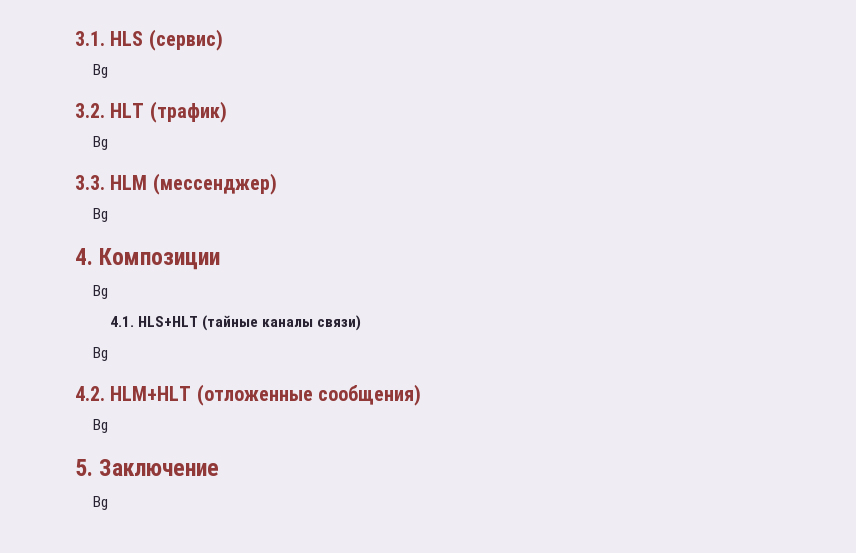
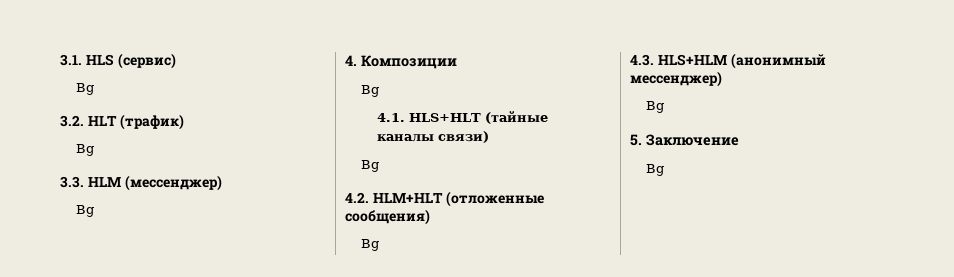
+ 4.3. HLS+HLM (анонимный мессенджер)
+ Вg

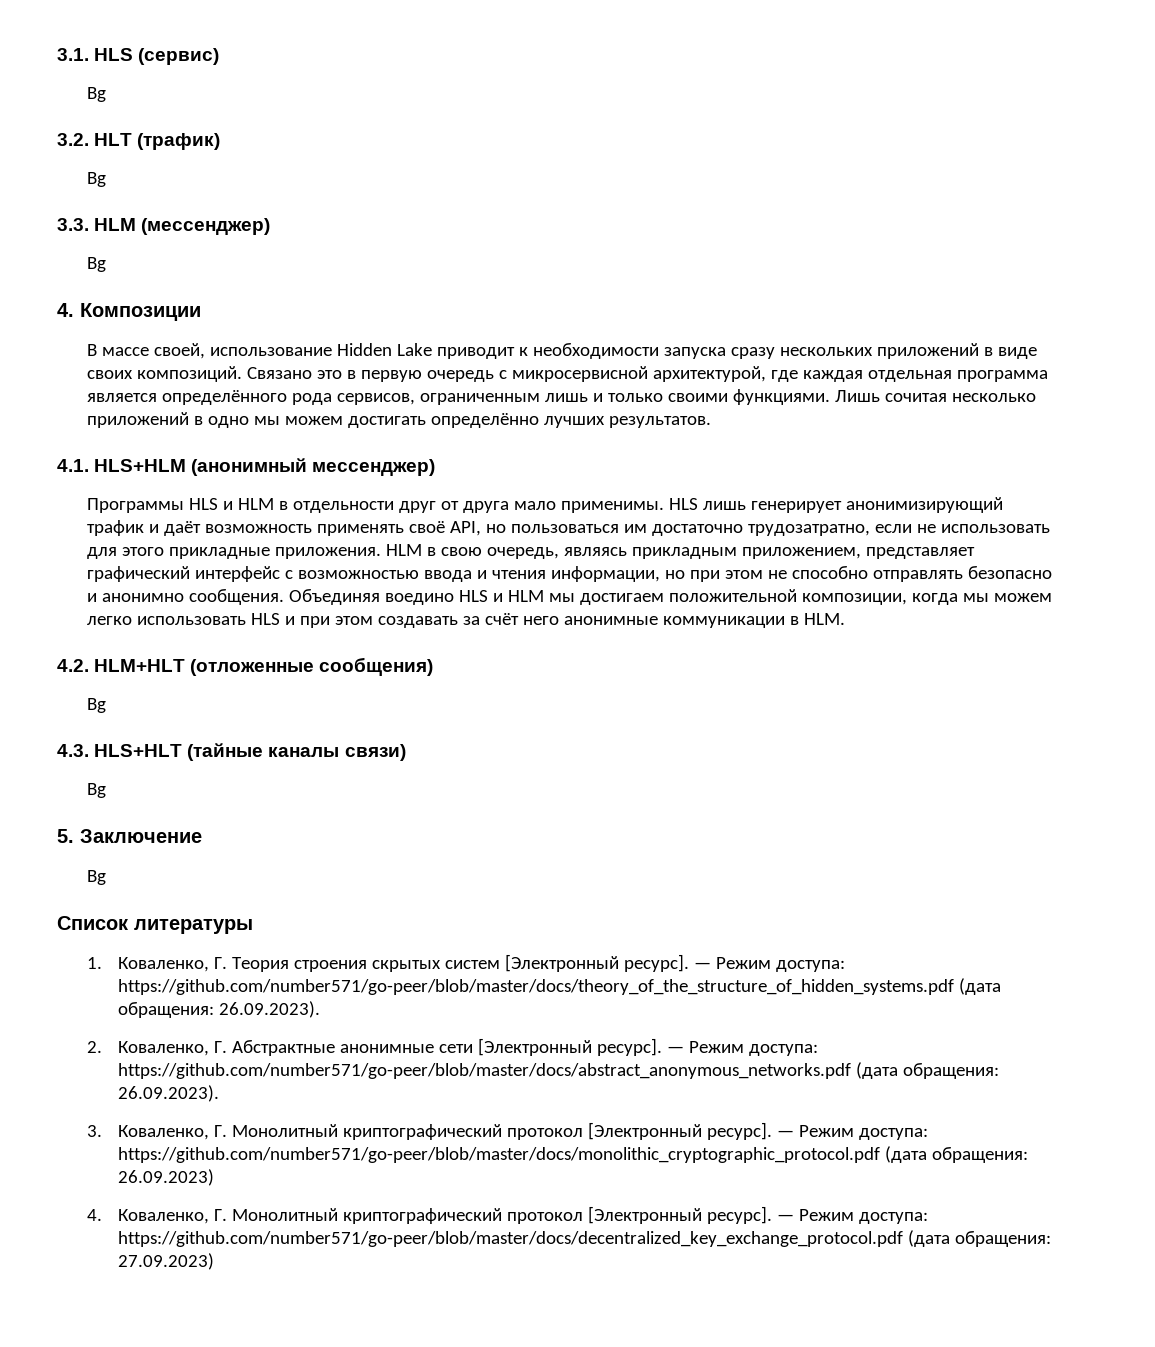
  4. Композиции
- Вg
- 4.1. HLS+HLT (тайные каналы связи)
- Вg
+ В массе своей, использование Hidden Lake приводит к необходимости запуска сразу нескольких приложений в виде своих композиций. Связано это в первую очередь с микросервисной архитектурой, где каждая отдельная программа является определённого рода сервисов, ограниченным лишь и только своими функциями. Лишь сочитая несколько приложений в одно мы можем достигать определённо лучших результатов.
+ 4.1. HLS+HLM (анонимный мессенджер)
+ Программы HLS и HLM в отдельности друг от друга мало применимы. HLS лишь генерирует анонимизирующий трафик и даёт возможность применять своё API, но пользоваться им достаточно трудозатратно, если не использовать для этого прикладные приложения. HLM в свою очередь, являясь прикладным приложением, представляет графический интерфейс с возможностью ввода и чтения информации, но при этом не способно отправлять безопасно и анонимно сообщения. Объединяя воедино HLS и HLM мы достигаем положительной композиции, когда мы можем легко использовать HLS и при этом создавать за счёт него анонимные коммуникации в HLM.
- 4.3. HLS+HLM (анонимный мессенджер)
+ 4.3. HLS+HLT (тайные каналы связи)
+ Список литературы
+ 1. Коваленко, Г. Теория строения скрытых систем [Электронный ресурс]. — Режим доступа: https://github.com/number571/go-peer/blob/master/docs/theory_of_the_structure_of_hidden_systems.pdf (дата обращения: 26.09.2023).
+ 2. Коваленко, Г. Абстрактные анонимные сети [Электронный ресурс]. — Режим доступа: https://github.com/number571/go-peer/blob/master/docs/abstract_anonymous_networks.pdf (дата обращения: 26.09.2023).
+ 3. Коваленко, Г. Монолитный криптографический протокол [Электронный ресурс]. — Режим доступа: https://github.com/number571/go-peer/blob/master/docs/monolithic_cryptographic_protocol.pdf (дата обращения: 26.09.2023)
+ 4. Коваленко, Г. Монолитный криптографический протокол [Электронный ресурс]. — Режим доступа: https://github.com/number571/go-peer/blob/master/docs/decentralized_key_exchange_protocol.pdf (дата обращения: 27.09.2023)

